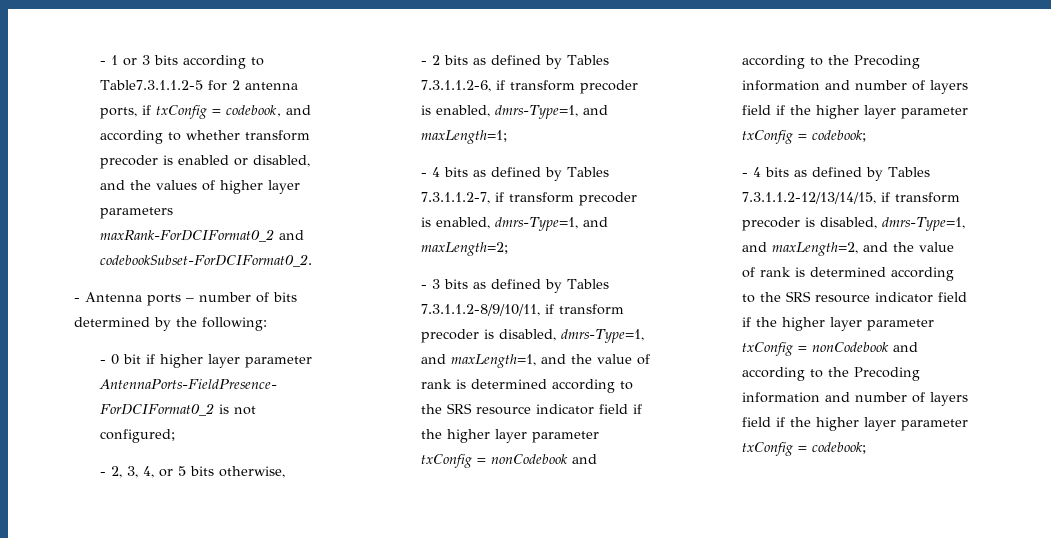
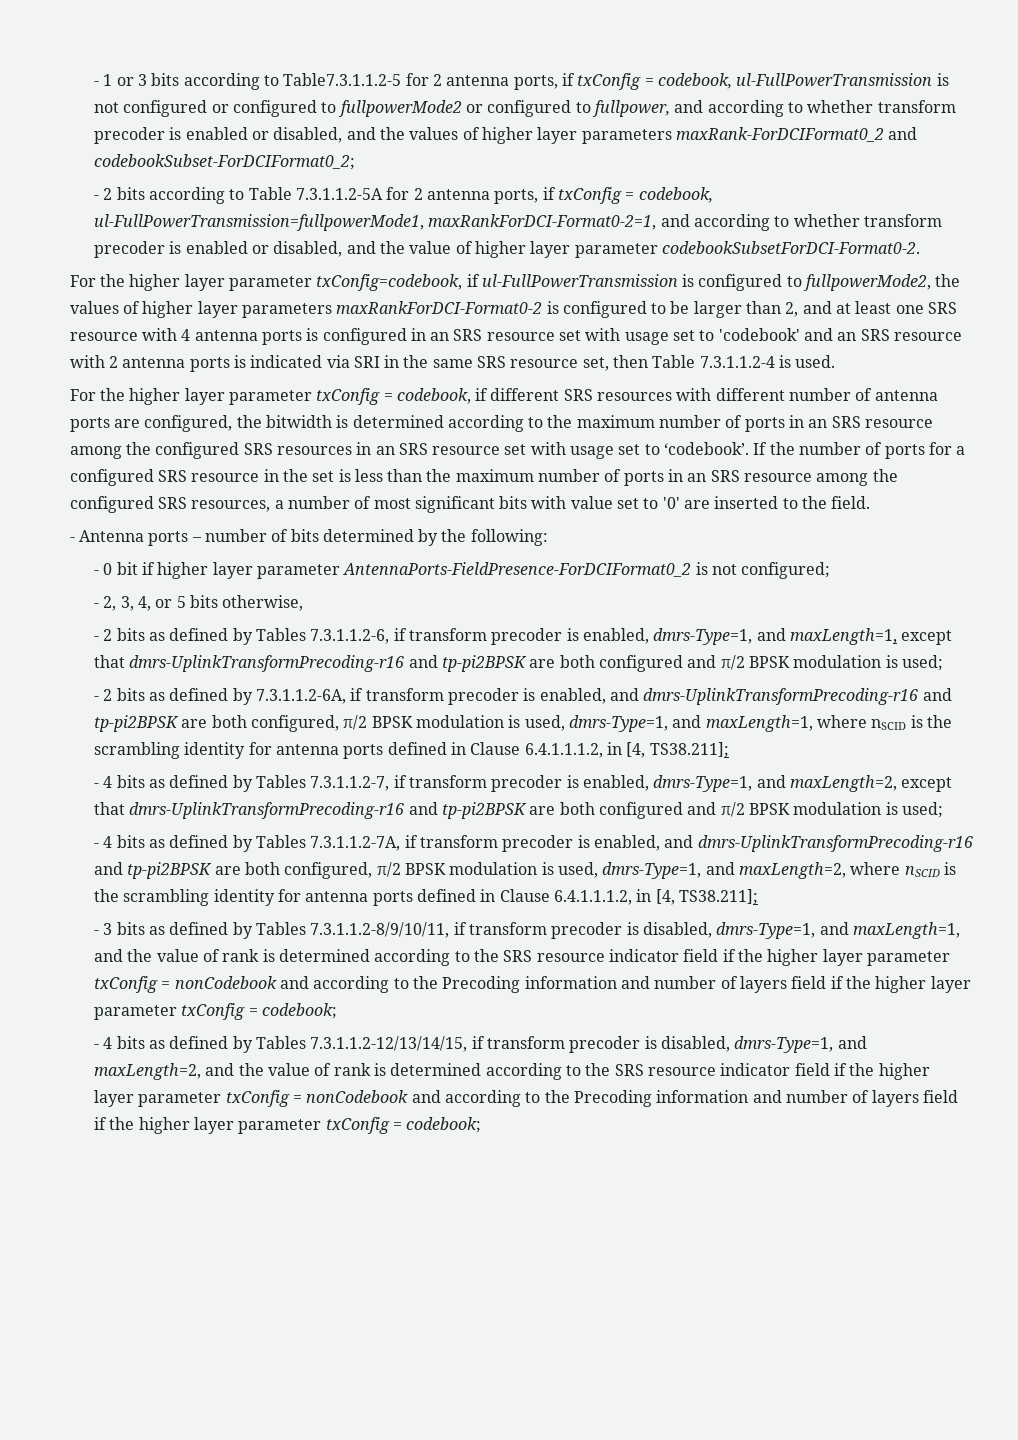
- - 1 or 3 bits according to Table7.3.1.1.2-5 for 2 antenna ports, if txConfig = codebook, and according to whether transform precoder is enabled or disabled, and the values of higher layer parameters maxRank-ForDCIFormat0_2 and codebookSubset-ForDCIFormat0_2.
+ - 1 or 3 bits according to Table7.3.1.1.2-5 for 2 antenna ports, if txConfig = codebook, ul-FullPowerTransmission is not configured or configured to fullpowerMode2 or configured to fullpower, and according to whether transform precoder is enabled or disabled, and the values of higher layer parameters maxRank-ForDCIFormat0_2 and codebookSubset-ForDCIFormat0_2;
+ - 2 bits according to Table 7.3.1.1.2-5A for 2 antenna ports, if txConfig = codebook, ul-FullPowerTransmission=fullpowerMode1, maxRankForDCI-Format0-2=1, and according to whether transform precoder is enabled or disabled, and the value of higher layer parameter codebookSubsetForDCI-Format0-2.
+ For the higher layer parameter txConfig=codebook, if ul-FullPowerTransmission is configured to fullpowerMode2, the values of higher layer parameters maxRankForDCI-Format0-2 is configured to be larger than 2, and at least one SRS resource with 4 antenna ports is configured in an SRS resource set with usage set to 'codebook' and an SRS resource with 2 antenna ports is indicated via SRI in the same SRS resource set, then Table 7.3.1.1.2-4 is used.
+ For the higher layer parameter txConfig = codebook, if different SRS resources with different number of antenna ports are configured, the bitwidth is determined according to the maximum number of ports in an SRS resource among the configured SRS resources in an SRS resource set with usage set to ‘codebook’. If the number of ports for a configured SRS resource in the set is less than the maximum number of ports in an SRS resource among the configured SRS resources, a number of most significant bits with value set to '0' are inserted to the field.
- - 2 bits as defined by Tables 7.3.1.1.2-6, if transform precoder is enabled, dmrs-Type=1, and maxLength=1;
+ - 2 bits as defined by Tables 7.3.1.1.2-6, if transform precoder is enabled, dmrs-Type=1, and maxLength=1, except that dmrs-UplinkTransformPrecoding-r16 and tp-pi2BPSK are both configured and π/2 BPSK modulation is used;
+ - 2 bits as defined by 7.3.1.1.2-6A, if transform precoder is enabled, and dmrs-UplinkTransformPrecoding-r16 and tp-pi2BPSK are both configured, π/2 BPSK modulation is used, dmrs-Type=1, and maxLength=1, where nSCID is the scrambling identity for antenna ports defined in Clause 6.4.1.1.1.2, in [4, TS38.211];
- - 4 bits as defined by Tables 7.3.1.1.2-7, if transform precoder is enabled, dmrs-Type=1, and maxLength=2;
+ - 4 bits as defined by Tables 7.3.1.1.2-7, if transform precoder is enabled, dmrs-Type=1, and maxLength=2, except that dmrs-UplinkTransformPrecoding-r16 and tp-pi2BPSK are both configured and π/2 BPSK modulation is used;
+ - 4 bits as defined by Tables 7.3.1.1.2-7A, if transform precoder is enabled, and dmrs-UplinkTransformPrecoding-r16 and tp-pi2BPSK are both configured, π/2 BPSK modulation is used, dmrs-Type=1, and maxLength=2, where nSCID is the scrambling identity for antenna ports defined in Clause 6.4.1.1.1.2, in [4, TS38.211];

